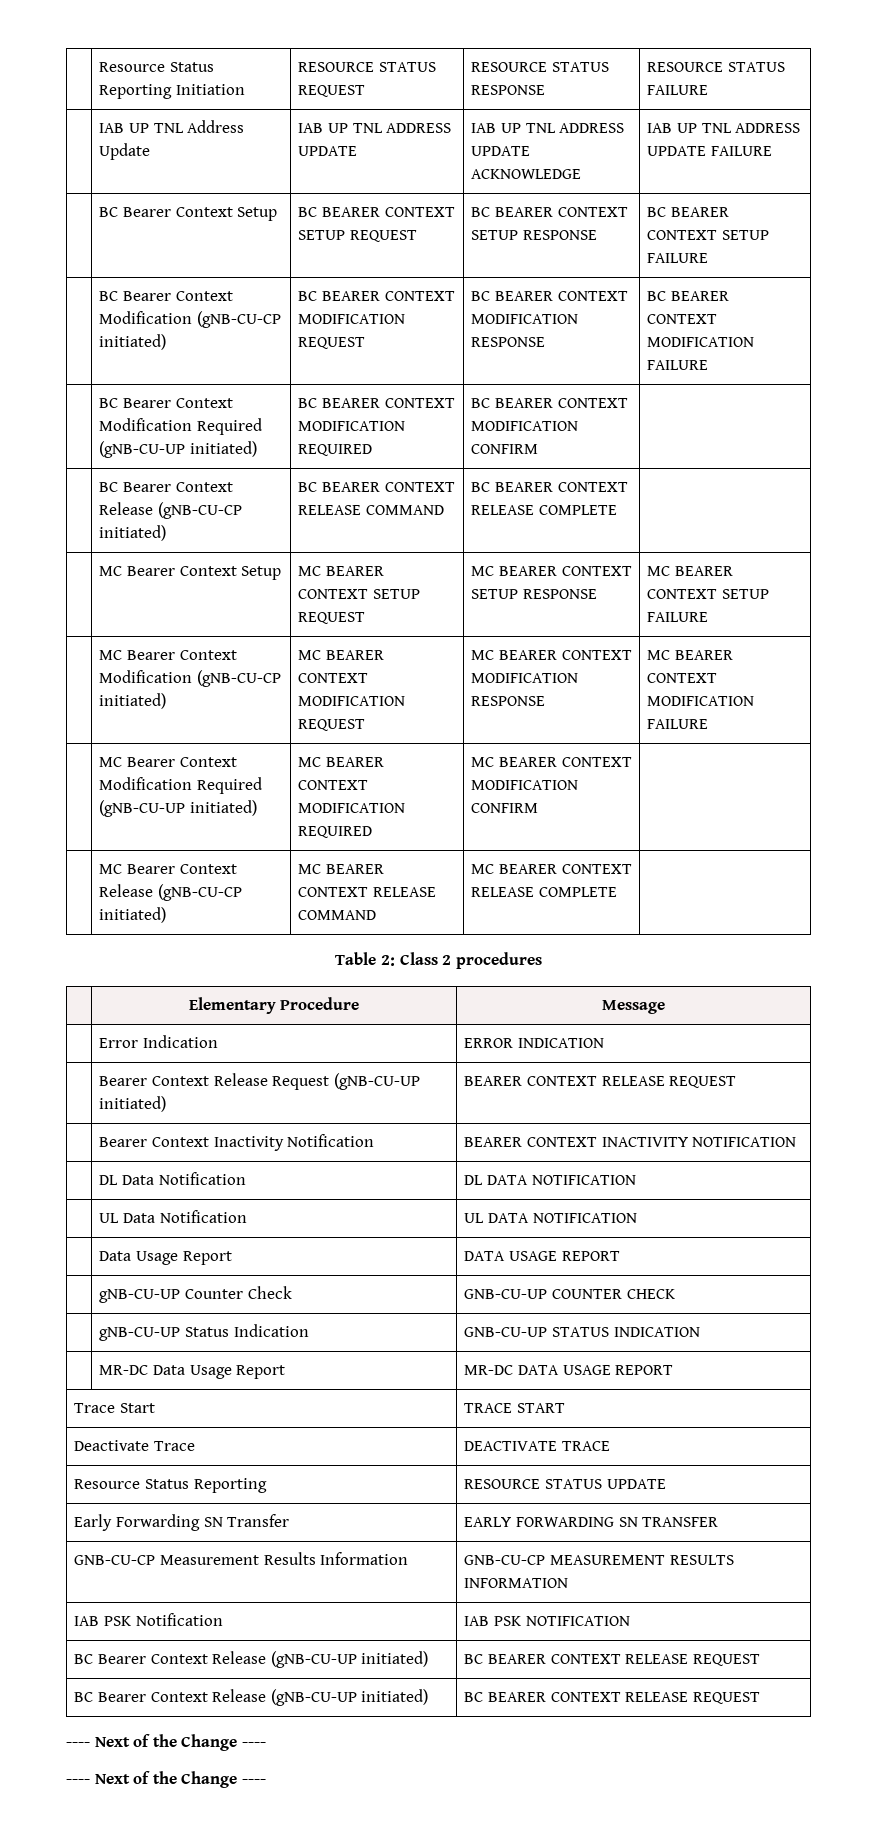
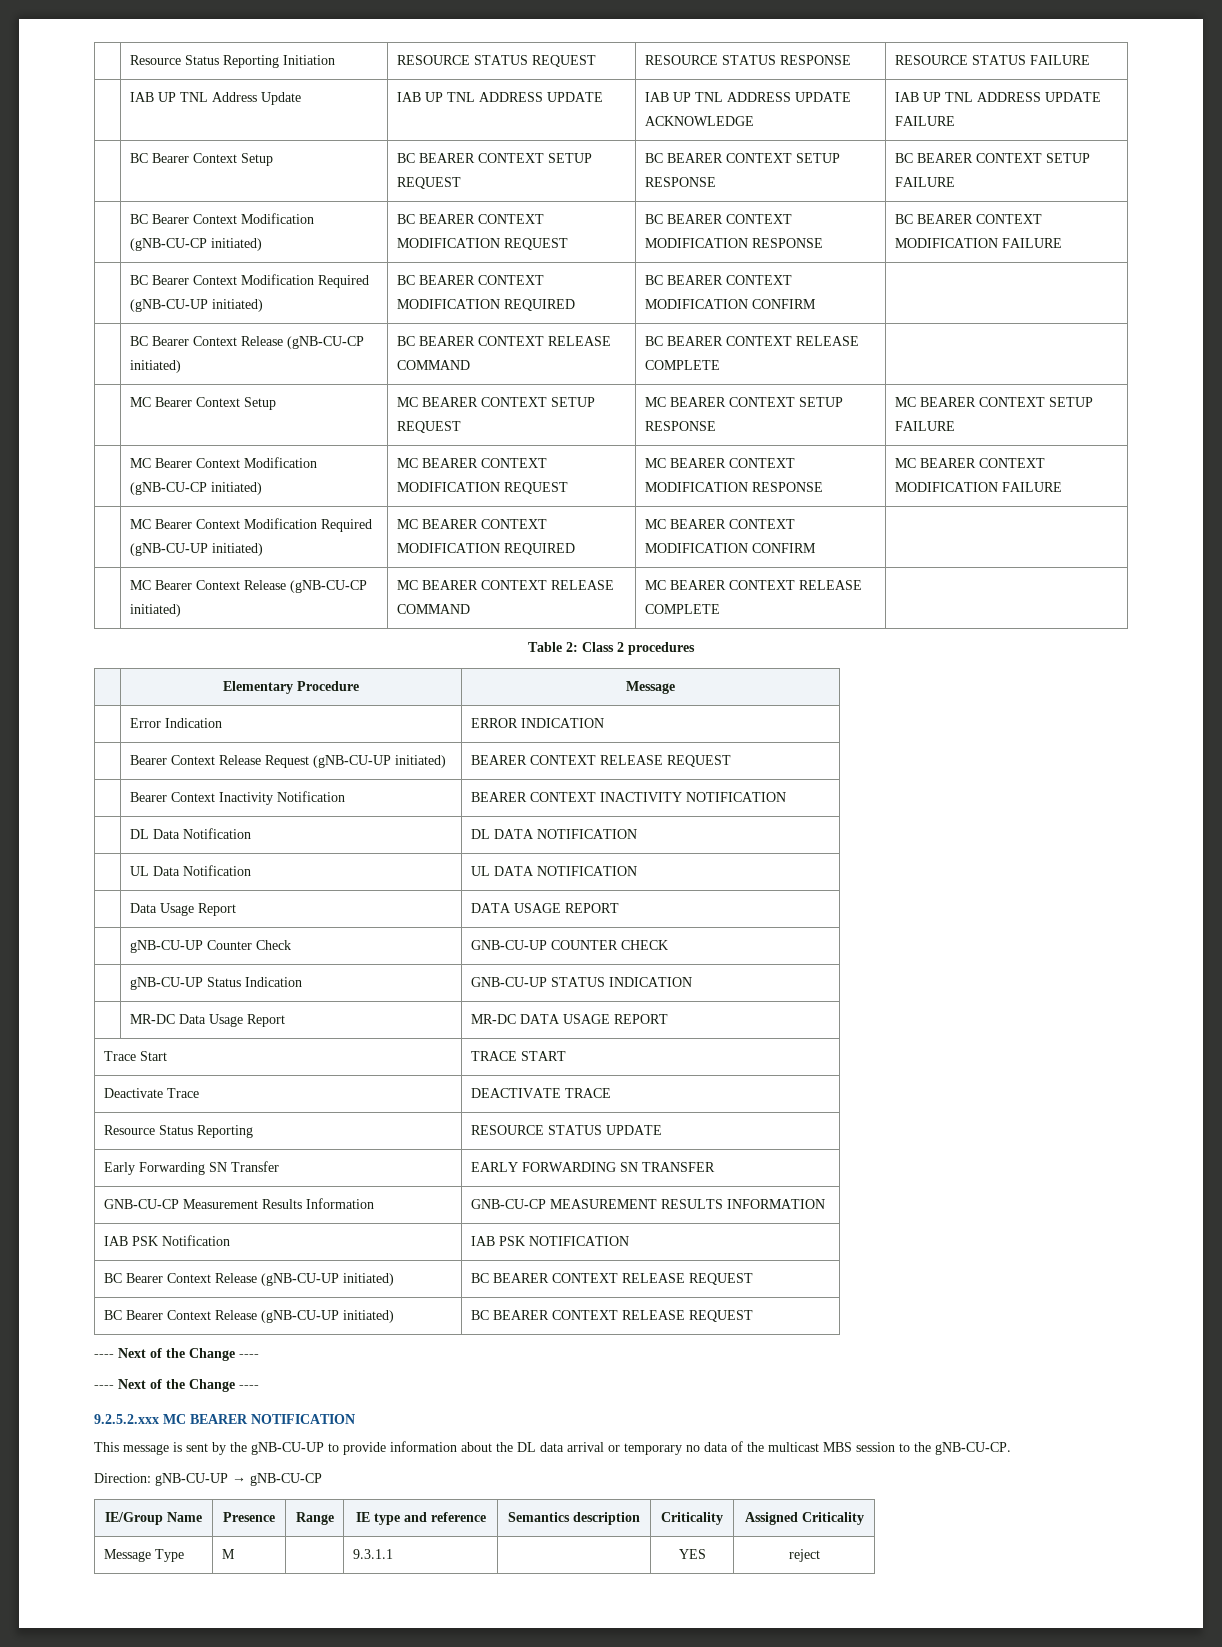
+ 9.2.5.2.xxx MC BEARER NOTIFICATION
+ This message is sent by the gNB-CU-UP to provide information about the DL data arrival or temporary no data of the multicast MBS session to the gNB-CU-CP.
+ Direction: gNB-CU-UP → gNB-CU-CP
+ IE/Group Name | Presence | Range | IE type and reference | Semantics description | Criticality | Assigned Criticality
+ Message Type | M | | 9.3.1.1 | | YES | reject

